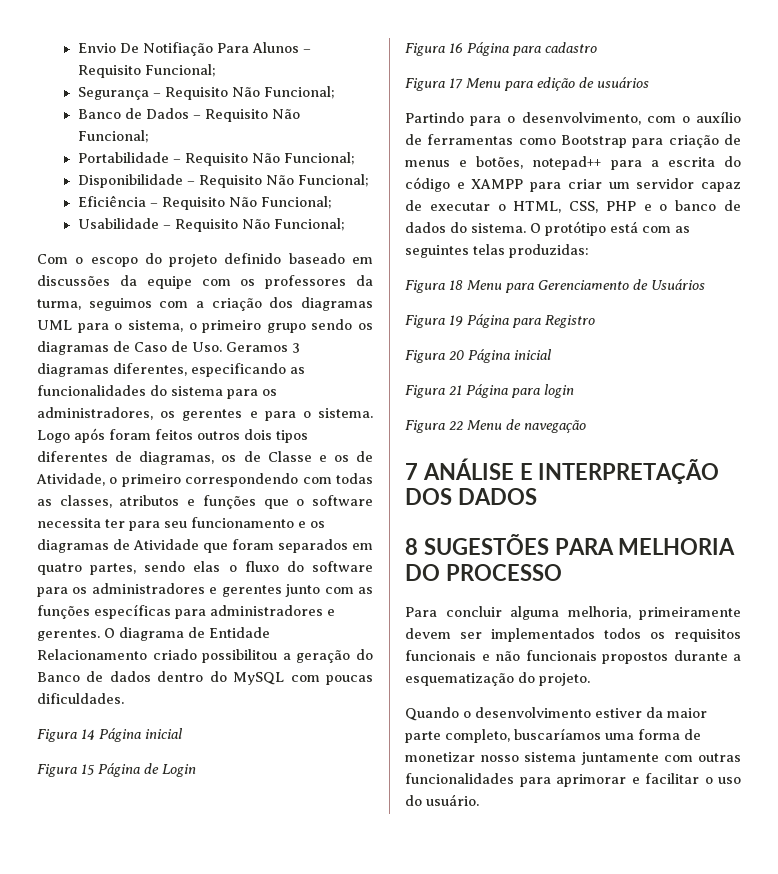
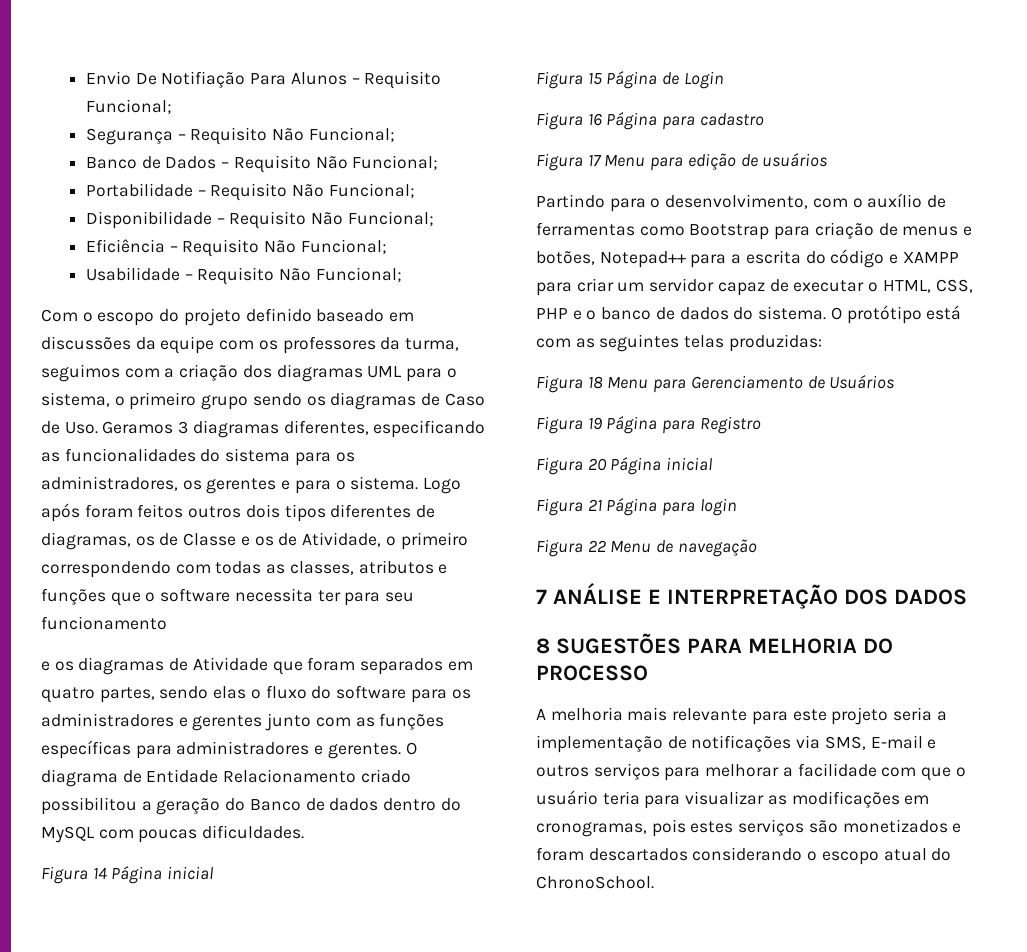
- Logo após foram feitos outros dois tipos diferentes de diagramas, os de Classe e os de Atividade, o primeiro correspondendo com todas as classes, atributos e funções que o software necessita ter para seu funcionamento e os diagramas de Atividade que foram separados em quatro partes, sendo elas o fluxo do software para os administradores e gerentes junto com as funções específicas para administradores e gerentes.
+ Logo após foram feitos outros dois tipos diferentes de diagramas, os de Classe e os de Atividade, o primeiro correspondendo com todas as classes, atributos e funções que o software necessita ter para seu funcionamento
+ e os diagramas de Atividade que foram separados em quatro partes, sendo elas o fluxo do software para os administradores e gerentes junto com as funções específicas para administradores e gerentes.
- Partindo para o desenvolvimento, com o auxílio de ferramentas como Bootstrap para criação de menus e botões, notepad++ para a escrita do código e XAMPP para criar um servidor capaz de executar o HTML, CSS, PHP e o banco de dados do sistema.
+ Partindo para o desenvolvimento, com o auxílio de ferramentas como Bootstrap para criação de menus e botões, Notepad++ para a escrita do código e XAMPP para criar um servidor capaz de executar o HTML, CSS, PHP e o banco de dados do sistema.
- Para concluir alguma melhoria, primeiramente devem ser implementados todos os requisitos funcionais e não funcionais propostos durante a esquematização do projeto.
- Quando o desenvolvimento estiver da maior parte completo, buscaríamos uma forma de monetizar nosso sistema juntamente com outras funcionalidades para aprimorar e facilitar o uso do usuário.
+ A melhoria mais relevante para este projeto seria a implementação de notificações via SMS, E-mail e outros serviços para melhorar a facilidade com que o usuário teria para visualizar as modificações em cronogramas, pois estes serviços são monetizados e foram descartados considerando o escopo atual do ChronoSchool.

